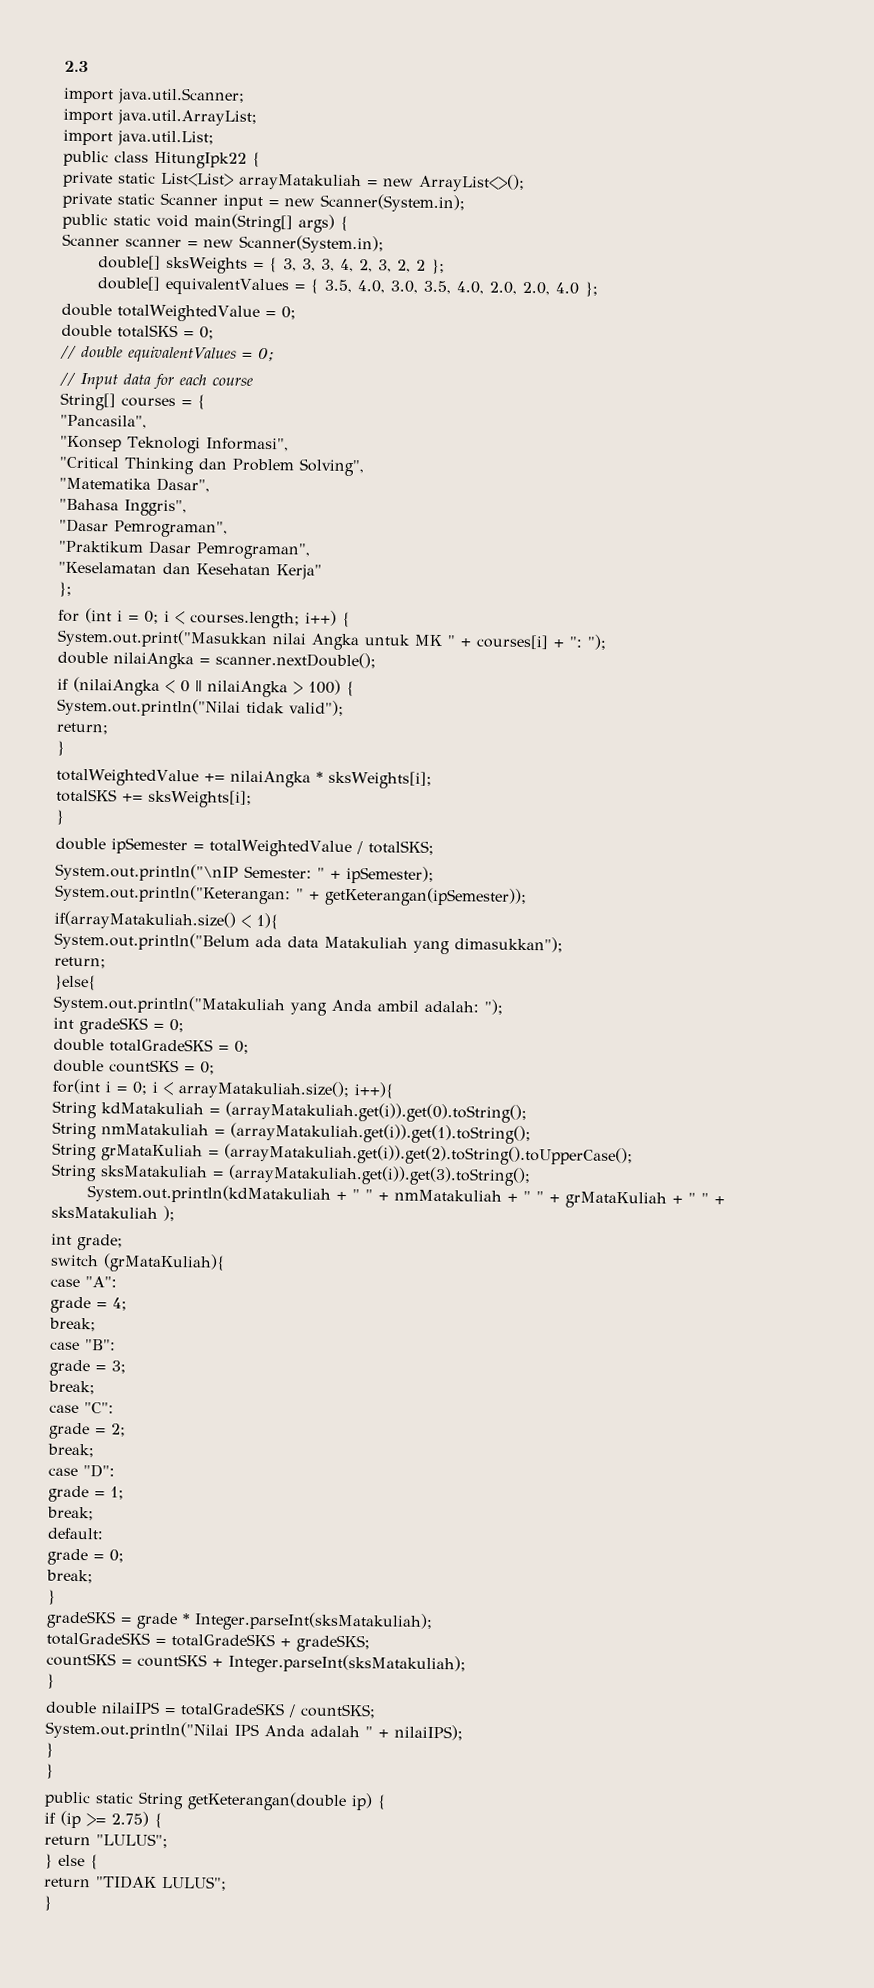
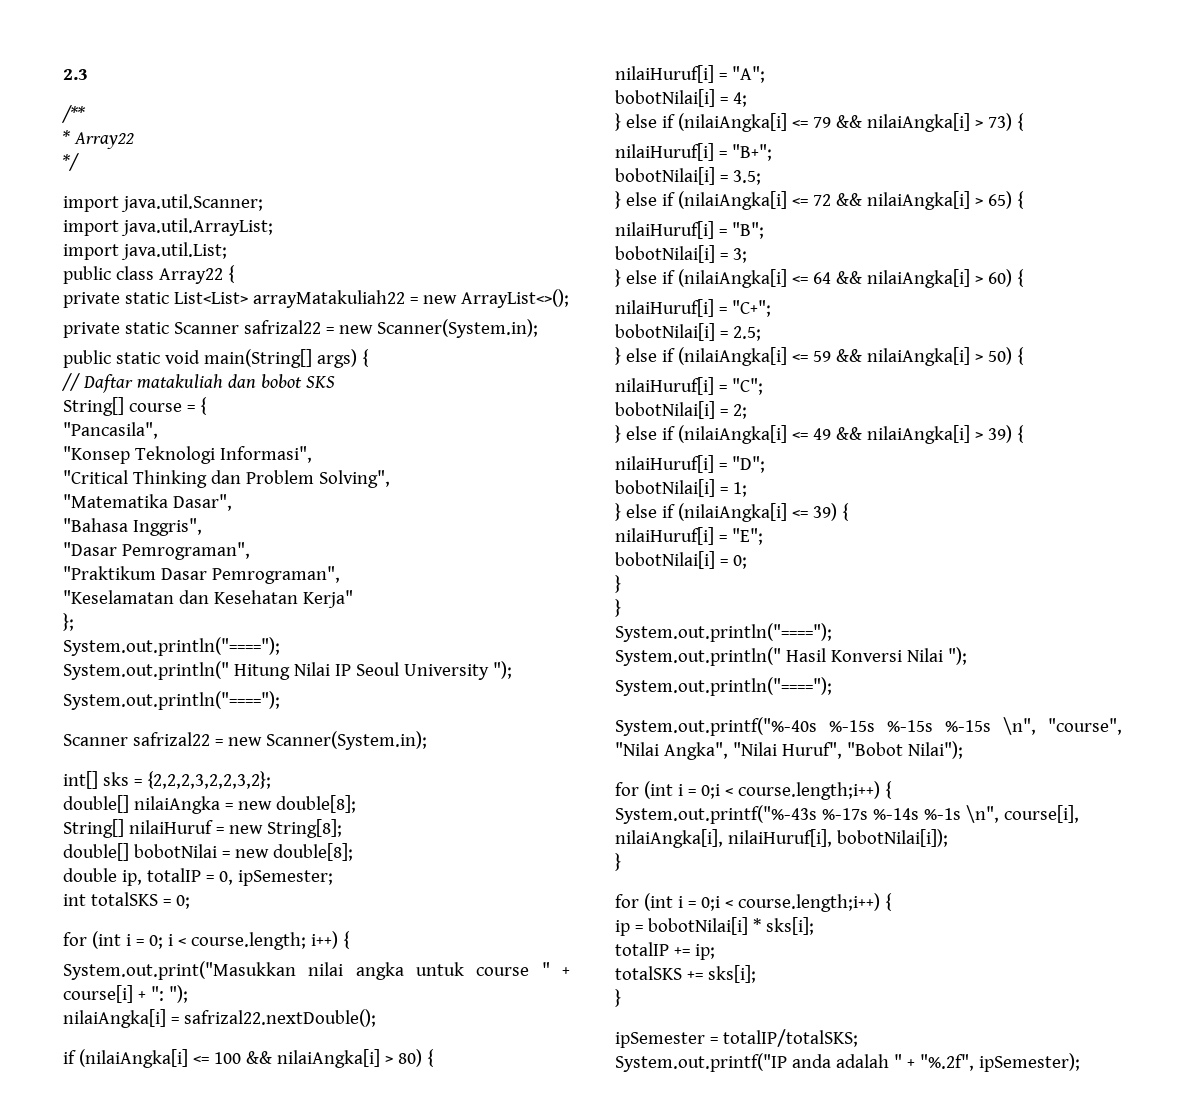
+ /**
+ * Array22
+ */
- public class HitungIpk22 {
+ public class Array22 {
- private static List<List> arrayMatakuliah = new ArrayList<>();
+ private static List<List> arrayMatakuliah22 = new ArrayList<>();
- private static Scanner input = new Scanner(System.in);
+ private static Scanner safrizal22 = new Scanner(System.in);
- Scanner scanner = new Scanner(System.in);
- double[] sksWeights = { 3, 3, 3, 4, 2, 3, 2, 2 };
- double[] equivalentValues = { 3.5, 4.0, 3.0, 3.5, 4.0, 2.0, 2.0, 4.0 };
- double totalWeightedValue = 0;
- double totalSKS = 0;
- // double equivalentValues = 0;
- // Input data for each course
- String[] courses = {
+ // Daftar matakuliah dan bobot SKS
+ String[] course = {
  "Keselamatan dan Kesehatan Kerja"
  };
+ System.out.println("====");
+ System.out.println(" Hitung Nilai IP Seoul University ");
+ System.out.println("====");
+ Scanner safrizal22 = new Scanner(System.in);
+ int[] sks = {2,2,2,3,2,2,3,2};
+ double[] nilaiAngka = new double[8];
+ String[] nilaiHuruf = new String[8];
+ double[] bobotNilai = new double[8];
+ double ip, totalIP = 0, ipSemester;
+ int totalSKS = 0;
- for (int i = 0; i < courses.length; i++) {
+ for (int i = 0; i < course.length; i++) {
- System.out.print("Masukkan nilai Angka untuk MK " + courses[i] + ": ");
+ System.out.print("Masukkan nilai angka untuk course " + course[i] + ": ");
- double nilaiAngka = scanner.nextDouble();
- if (nilaiAngka < 0 || nilaiAngka > 100) {
- System.out.println("Nilai tidak valid");
- return;
- }
- totalWeightedValue += nilaiAngka * sksWeights[i];
- totalSKS += sksWeights[i];
- }
- double ipSemester = totalWeightedValue / totalSKS;
- System.out.println("\nIP Semester: " + ipSemester);
- System.out.println("Keterangan: " + getKeterangan(ipSemester));
- if(arrayMatakuliah.size() < 1){
- System.out.println("Belum ada data Matakuliah yang dimasukkan");
- return;
- }else{
- System.out.println("Matakuliah yang Anda ambil adalah: ");
- int gradeSKS = 0;
- double totalGradeSKS = 0;
- double countSKS = 0;
- for(int i = 0; i < arrayMatakuliah.size(); i++){
- String kdMatakuliah = (arrayMatakuliah.get(i)).get(0).toString();
- String nmMatakuliah = (arrayMatakuliah.get(i)).get(1).toString();
- String grMataKuliah = (arrayMatakuliah.get(i)).get(2).toString().toUpperCase();
- String sksMatakuliah = (arrayMatakuliah.get(i)).get(3).toString();
- System.out.println(kdMatakuliah + " " + nmMatakuliah + " " + grMataKuliah + " " + sksMatakuliah );
- int grade;
- switch (grMataKuliah){
- case "A":
- grade = 4;
- break;
- case "B":
- grade = 3;
- break;
- case "C":
- grade = 2;
- break;
- case "D":
- grade = 1;
- break;
- default:
- grade = 0;
- break;
- }
- gradeSKS = grade * Integer.parseInt(sksMatakuliah);
- totalGradeSKS = totalGradeSKS + gradeSKS;
- countSKS = countSKS + Integer.parseInt(sksMatakuliah);
- }
- double nilaiIPS = totalGradeSKS / countSKS;
- System.out.println("Nilai IPS Anda adalah " + nilaiIPS);
+ nilaiAngka[i] = safrizal22.nextDouble();
+ if (nilaiAngka[i] <= 100 && nilaiAngka[i] > 80) {
+ nilaiHuruf[i] = "A";
+ bobotNilai[i] = 4;
+ } else if (nilaiAngka[i] <= 79 && nilaiAngka[i] > 73) {
+ nilaiHuruf[i] = "B+";
+ bobotNilai[i] = 3.5;
+ } else if (nilaiAngka[i] <= 72 && nilaiAngka[i] > 65) {
+ nilaiHuruf[i] = "B";
+ bobotNilai[i] = 3;
+ } else if (nilaiAngka[i] <= 64 && nilaiAngka[i] > 60) {
+ nilaiHuruf[i] = "C+";
+ bobotNilai[i] = 2.5;
+ } else if (nilaiAngka[i] <= 59 && nilaiAngka[i] > 50) {
+ nilaiHuruf[i] = "C";
+ bobotNilai[i] = 2;
+ } else if (nilaiAngka[i] <= 49 && nilaiAngka[i] > 39) {
+ nilaiHuruf[i] = "D";
+ bobotNilai[i] = 1;
+ } else if (nilaiAngka[i] <= 39) {
+ nilaiHuruf[i] = "E";
+ bobotNilai[i] = 0;
  }
  }
- public static String getKeterangan(double ip) {
- if (ip >= 2.75) {
- return "LULUS";
- } else {
- return "TIDAK LULUS";
+ System.out.println("====");
+ System.out.println(" Hasil Konversi Nilai ");
+ System.out.println("====");
+ System.out.printf("%-40s %-15s %-15s %-15s \n", "course", "Nilai Angka", "Nilai Huruf", "Bobot Nilai");
+ for (int i = 0;i < course.length;i++) {
+ System.out.printf("%-43s %-17s %-14s %-1s \n", course[i], nilaiAngka[i], nilaiHuruf[i], bobotNilai[i]);
  }
+ for (int i = 0;i < course.length;i++) {
+ ip = bobotNilai[i] * sks[i];
+ totalIP += ip;
+ totalSKS += sks[i];
+ }
+ ipSemester = totalIP/totalSKS;
+ System.out.printf("IP anda adalah " + "%.2f", ipSemester);

